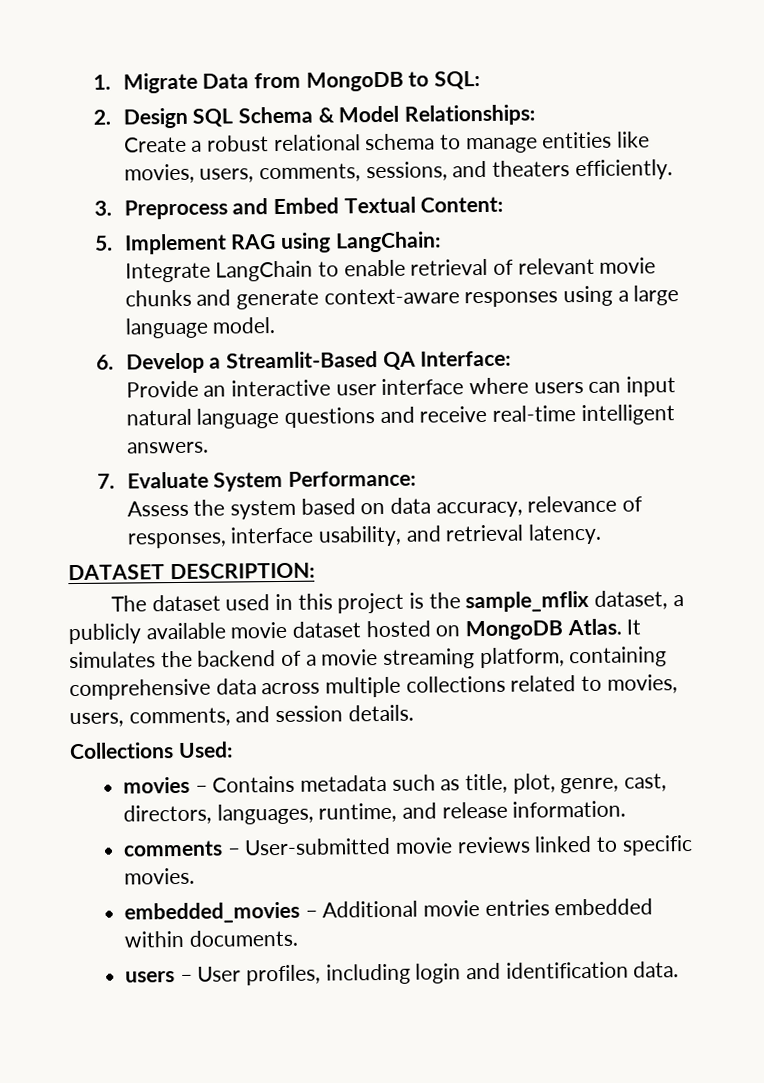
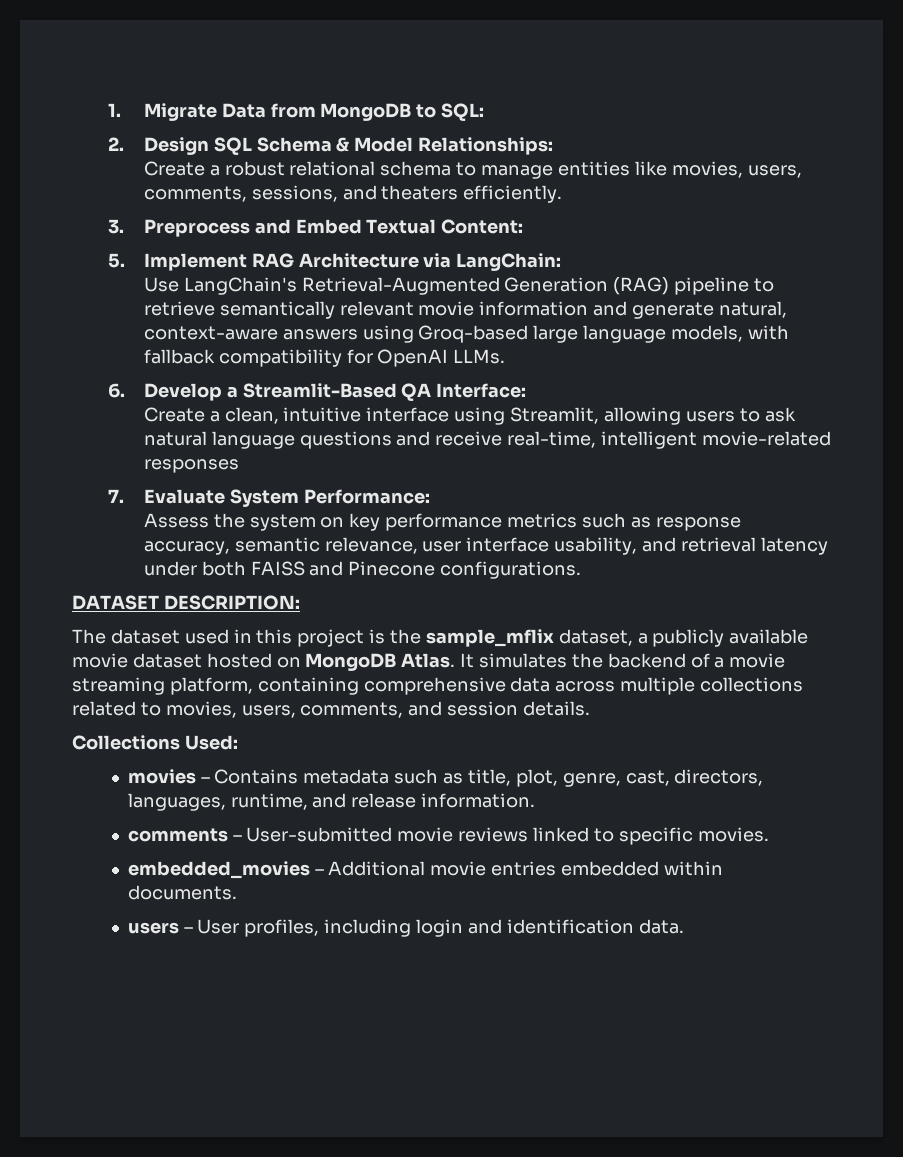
- 5. Implement RAG using LangChain:
+ 5. Implement RAG Architecture via LangChain:
- Integrate LangChain to enable retrieval of relevant movie chunks and generate context-aware responses using a large language model.
+ Use LangChain's Retrieval-Augmented Generation (RAG) pipeline to retrieve semantically relevant movie information and generate natural, context-aware answers using Groq-based large language models, with fallback compatibility for OpenAI LLMs.
- Provide an interactive user interface where users can input natural language questions and receive real-time intelligent answers.
+ Create a clean, intuitive interface using Streamlit, allowing users to ask natural language questions and receive real-time, intelligent movie-related responses
- Assess the system based on data accuracy, relevance of responses, interface usability, and retrieval latency.
+ Assess the system on key performance metrics such as response accuracy, semantic relevance, user interface usability, and retrieval latency under both FAISS and Pinecone configurations.

